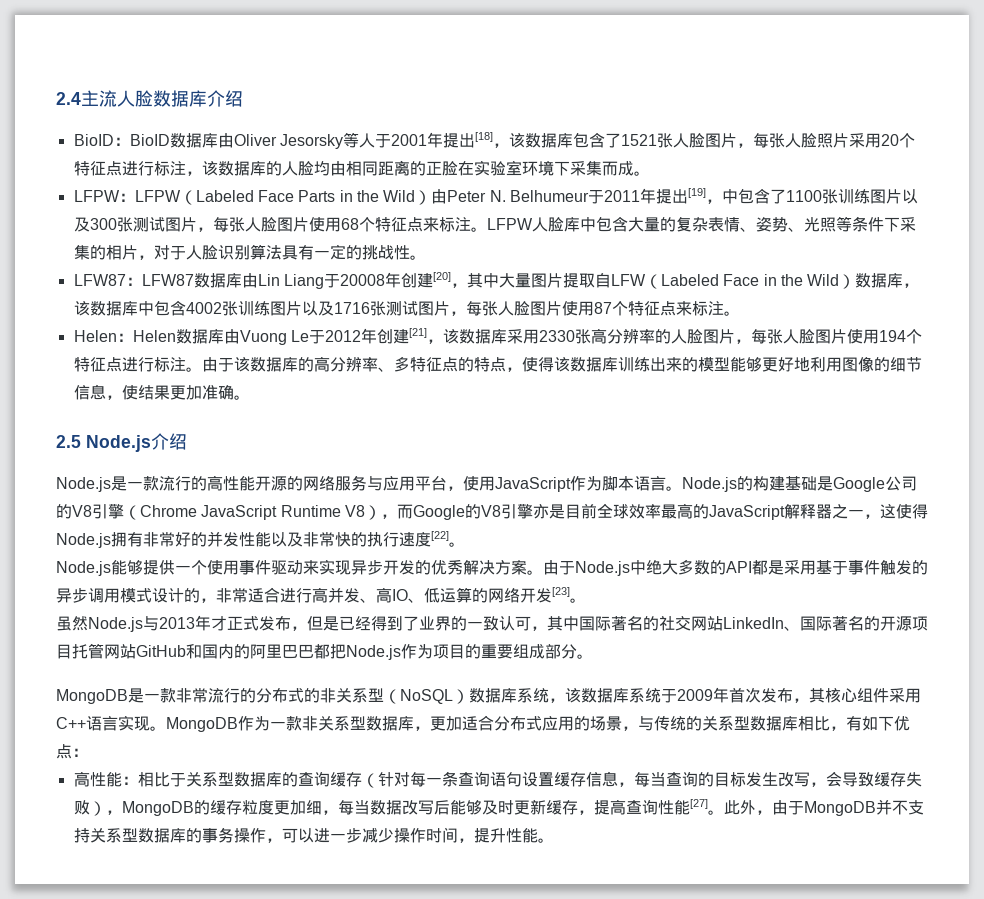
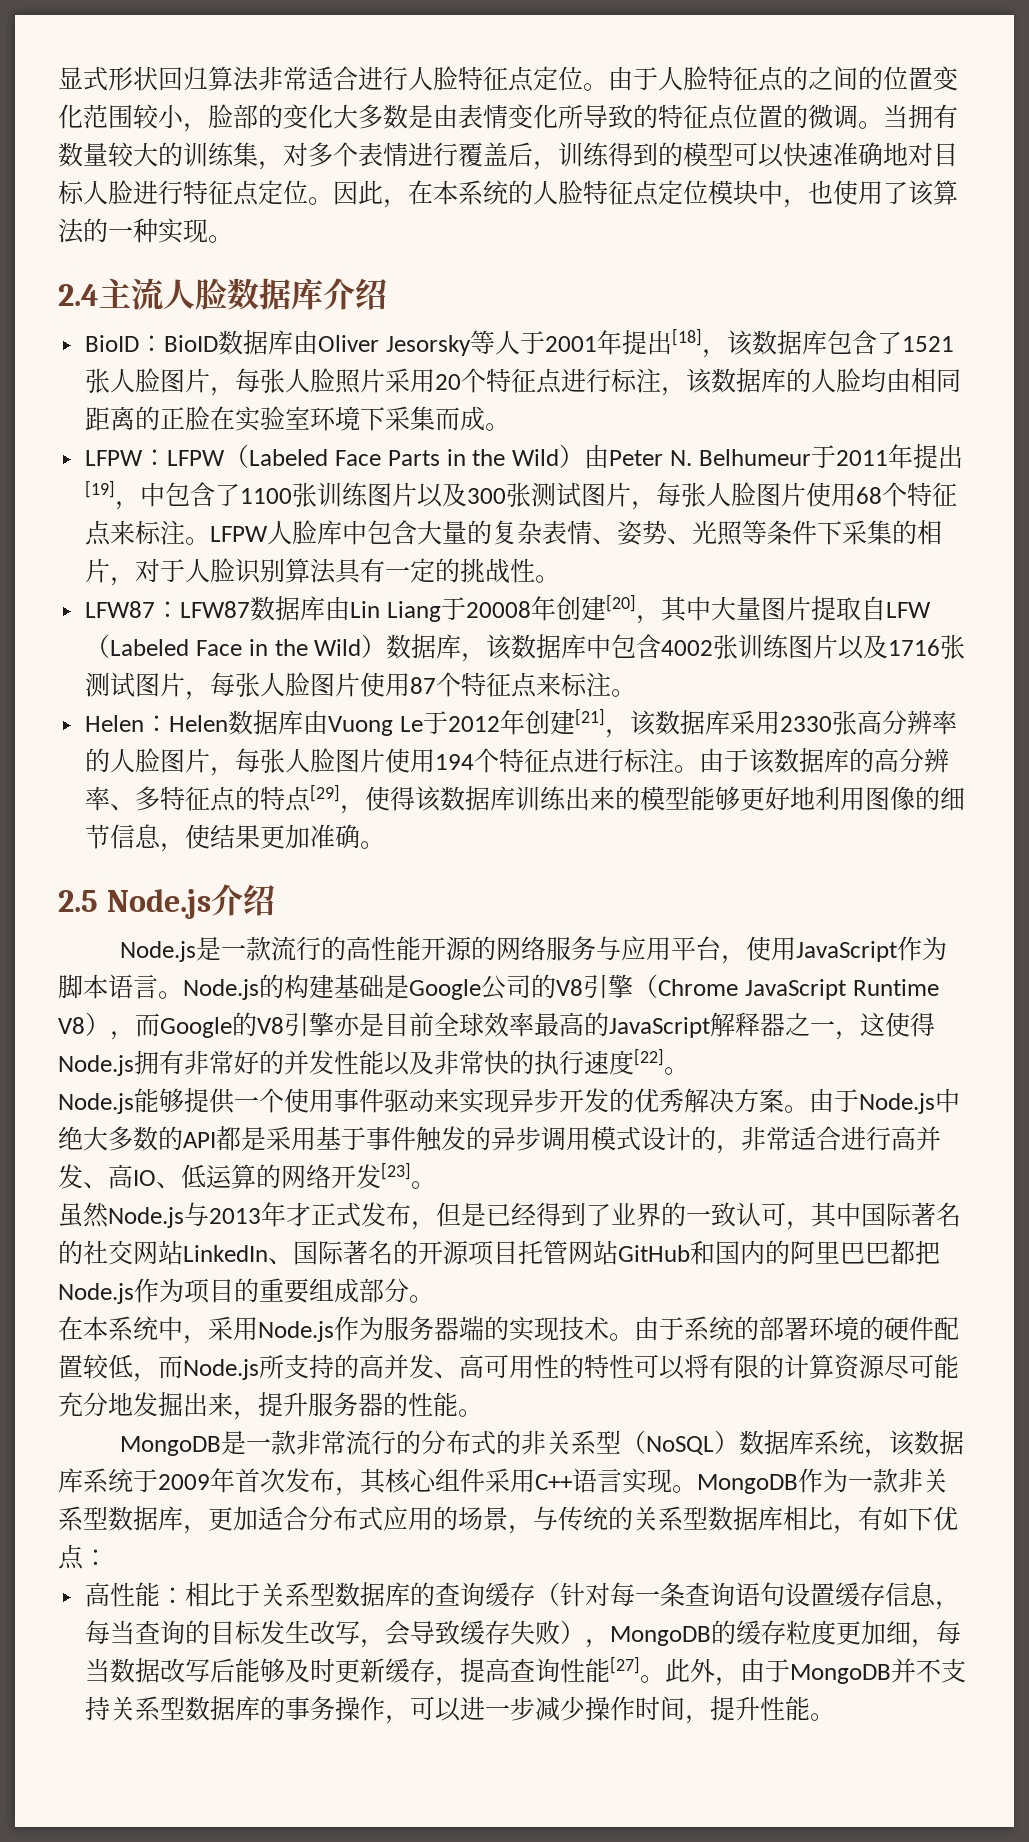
+ 显式形状回归算法非常适合进行人脸特征点定位。由于人脸特征点的之间的位置变化范围较小，脸部的变化大多数是由表情变化所导致的特征点位置的微调。当拥有数量较大的训练集，对多个表情进行覆盖后，训练得到的模型可以快速准确地对目标人脸进行特征点定位。因此，在本系统的人脸特征点定位模块中，也使用了该算法的一种实现。
- 由于该数据库的高分辨率、多特征点的特点，使得该数据库训练出来的模型能够更好地利用图像的细节信息，使结果更加准确。
+ 由于该数据库的高分辨率、多特征点的特点[29]，使得该数据库训练出来的模型能够更好地利用图像的细节信息，使结果更加准确。
+ 在本系统中，采用Node.js作为服务器端的实现技术。由于系统的部署环境的硬件配置较低，而Node.js所支持的高并发、高可用性的特性可以将有限的计算资源尽可能充分地发掘出来，提升服务器的性能。

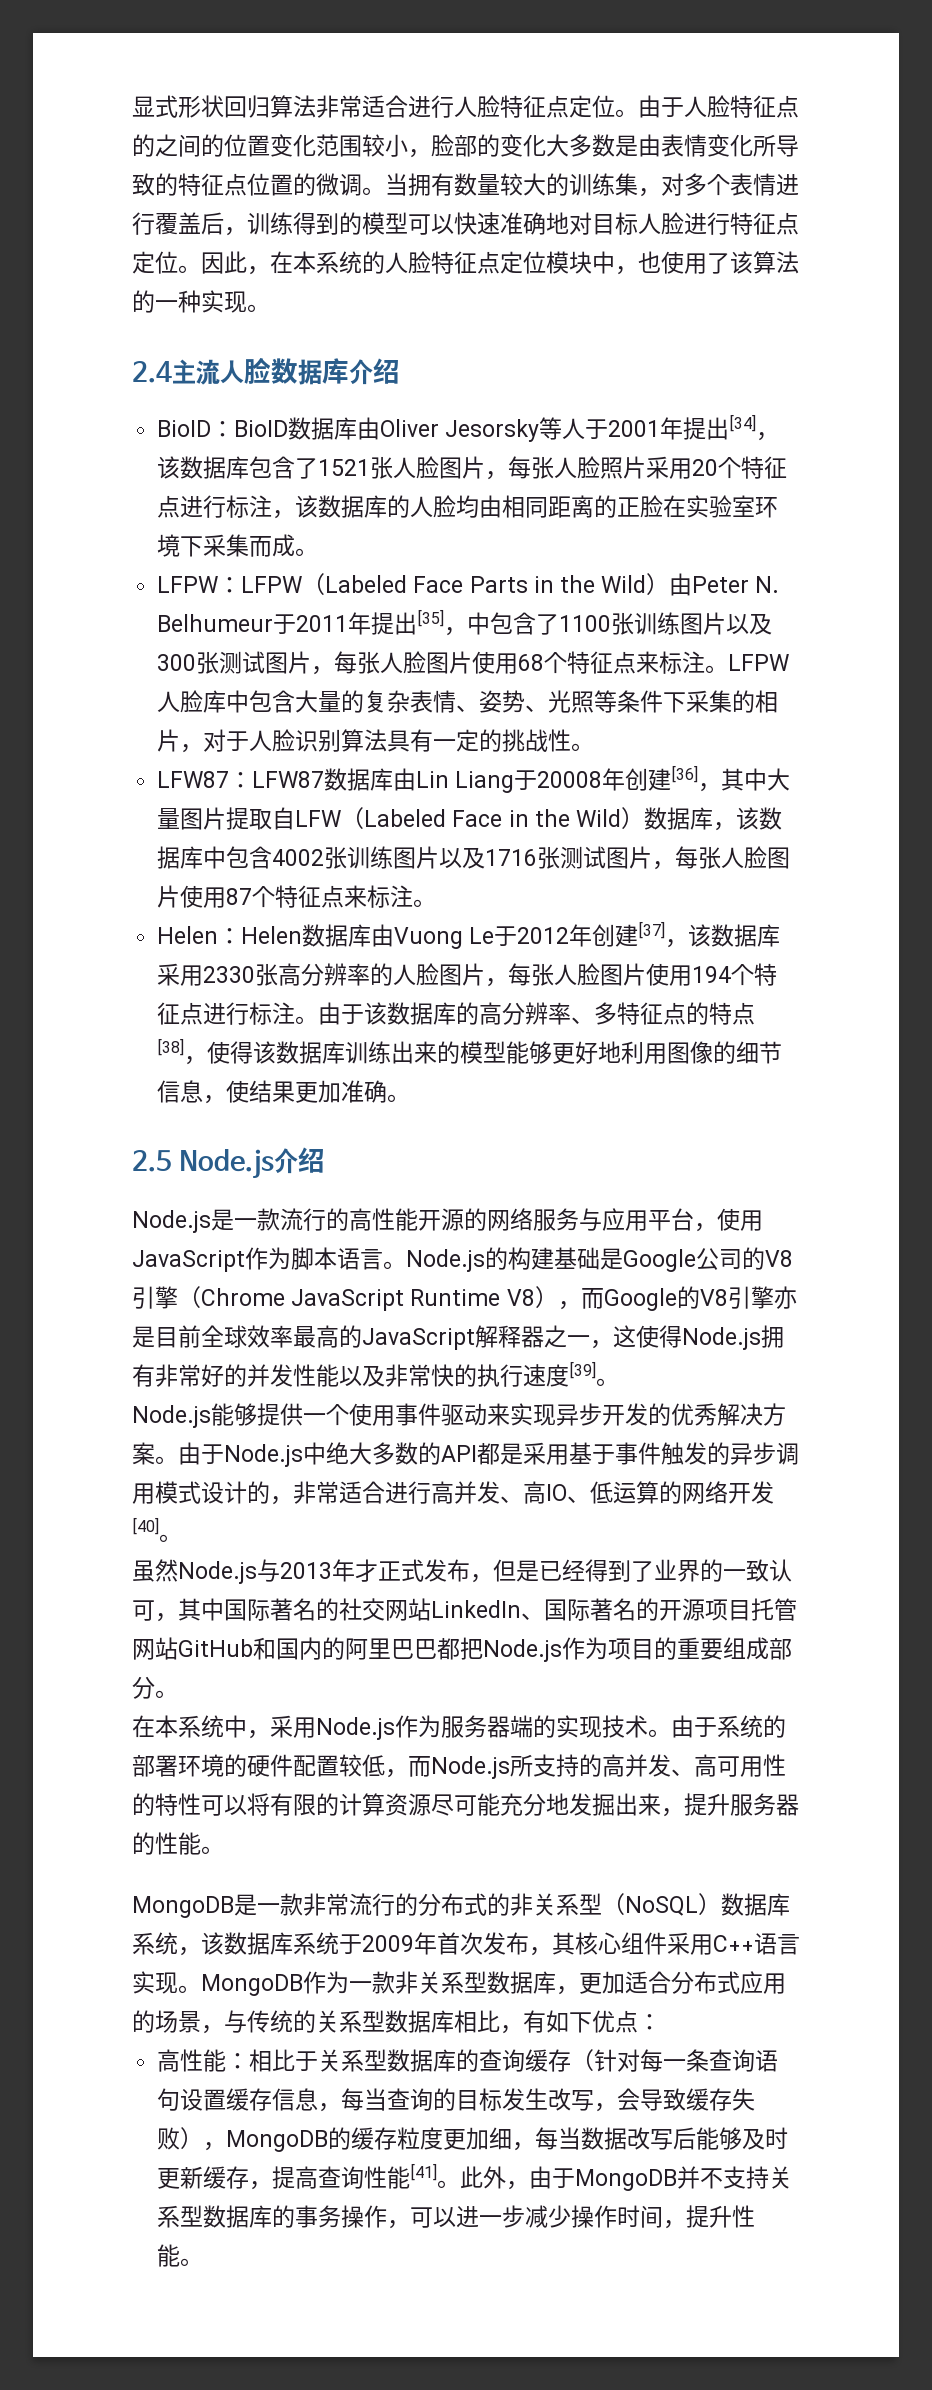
- BioID：BioID数据库由Oliver Jesorsky等人于2001年提出[18]，该数据库包含了1521张人脸图片，每张人脸照片采用20个特征点进行标注，该数据库的人脸均由相同距离的正脸在实验室环境下采集而成。
+ BioID：BioID数据库由Oliver Jesorsky等人于2001年提出[34]，该数据库包含了1521张人脸图片，每张人脸照片采用20个特征点进行标注，该数据库的人脸均由相同距离的正脸在实验室环境下采集而成。
- LFPW：LFPW（Labeled Face Parts in the Wild）由Peter N. Belhumeur于2011年提出[19]，中包含了1100张训练图片以及300张测试图片，每张人脸图片使用68个特征点来标注。
+ LFPW：LFPW（Labeled Face Parts in the Wild）由Peter N. Belhumeur于2011年提出[35]，中包含了1100张训练图片以及300张测试图片，每张人脸图片使用68个特征点来标注。
- LFW87：LFW87数据库由Lin Liang于20008年创建[20]，其中大量图片提取自LFW（Labeled Face in the Wild）数据库，该数据库中包含4002张训练图片以及1716张测试图片，每张人脸图片使用87个特征点来标注。
+ LFW87：LFW87数据库由Lin Liang于20008年创建[36]，其中大量图片提取自LFW（Labeled Face in the Wild）数据库，该数据库中包含4002张训练图片以及1716张测试图片，每张人脸图片使用87个特征点来标注。
- Helen：Helen数据库由Vuong Le于2012年创建[21]，该数据库采用2330张高分辨率的人脸图片，每张人脸图片使用194个特征点进行标注。
+ Helen：Helen数据库由Vuong Le于2012年创建[37]，该数据库采用2330张高分辨率的人脸图片，每张人脸图片使用194个特征点进行标注。
- 由于该数据库的高分辨率、多特征点的特点[29]，使得该数据库训练出来的模型能够更好地利用图像的细节信息，使结果更加准确。
+ 由于该数据库的高分辨率、多特征点的特点[38]，使得该数据库训练出来的模型能够更好地利用图像的细节信息，使结果更加准确。
- Node.js的构建基础是Google公司的V8引擎（Chrome JavaScript Runtime V8），而Google的V8引擎亦是目前全球效率最高的JavaScript解释器之一，这使得Node.js拥有非常好的并发性能以及非常快的执行速度[22]。
+ Node.js的构建基础是Google公司的V8引擎（Chrome JavaScript Runtime V8），而Google的V8引擎亦是目前全球效率最高的JavaScript解释器之一，这使得Node.js拥有非常好的并发性能以及非常快的执行速度[39]。
- 由于Node.js中绝大多数的API都是采用基于事件触发的异步调用模式设计的，非常适合进行高并发、高IO、低运算的网络开发[23]。
+ 由于Node.js中绝大多数的API都是采用基于事件触发的异步调用模式设计的，非常适合进行高并发、高IO、低运算的网络开发[40]。
- 高性能：相比于关系型数据库的查询缓存（针对每一条查询语句设置缓存信息，每当查询的目标发生改写，会导致缓存失败），MongoDB的缓存粒度更加细，每当数据改写后能够及时更新缓存，提高查询性能[27]。
+ 高性能：相比于关系型数据库的查询缓存（针对每一条查询语句设置缓存信息，每当查询的目标发生改写，会导致缓存失败），MongoDB的缓存粒度更加细，每当数据改写后能够及时更新缓存，提高查询性能[41]。

